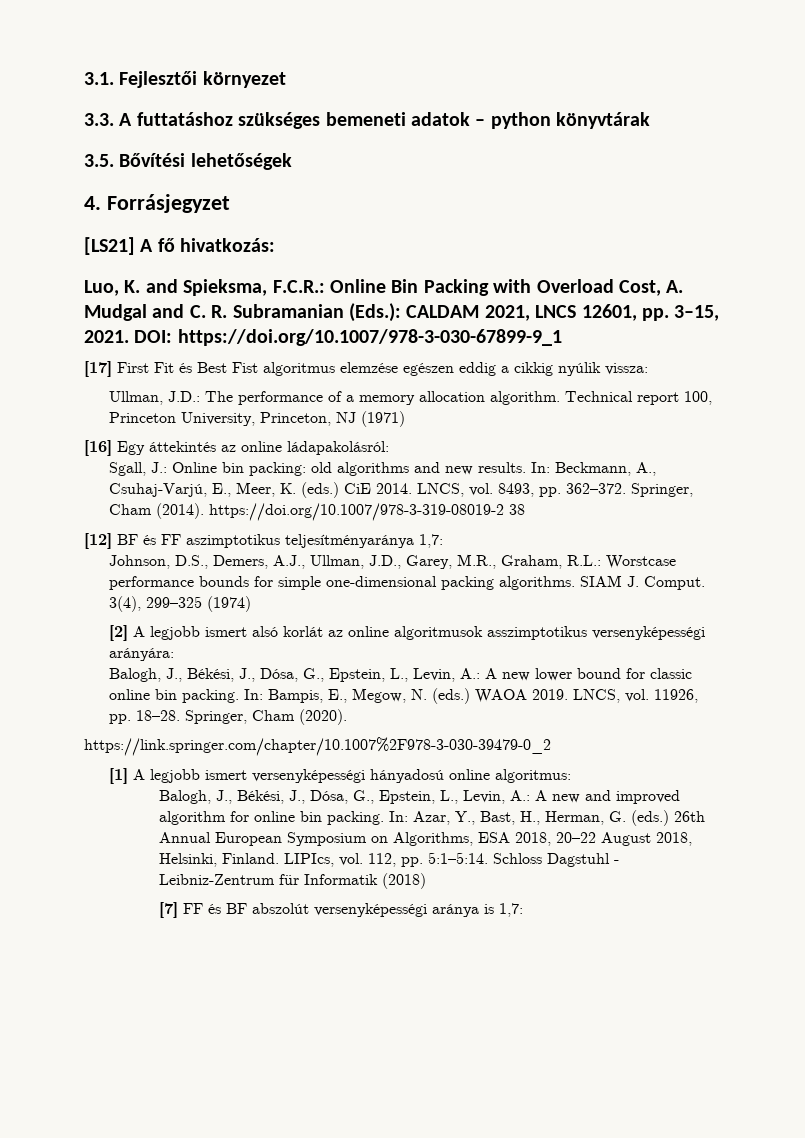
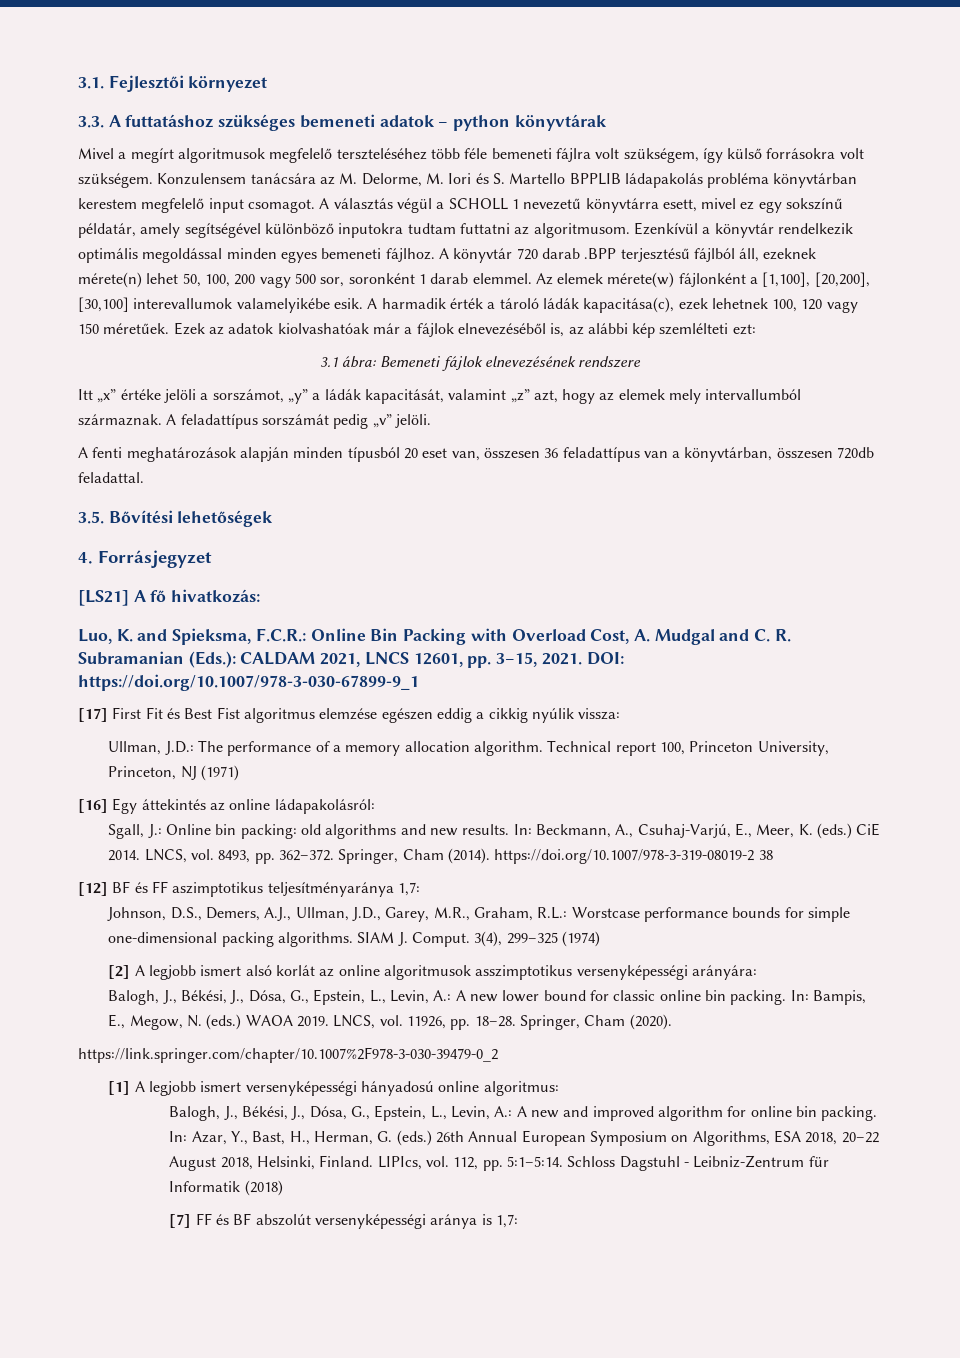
+ Mivel a megírt algoritmusok megfelelő terszteléséhez több féle bemeneti fájlra volt szükségem, így külső forrásokra volt szükségem. Konzulensem tanácsára az M. Delorme, M. Iori és S. Martello BPPLIB ládapakolás probléma könyvtárban kerestem megfelelő input csomagot. A választás végül a SCHOLL 1 nevezetű könyvtárra esett, mivel ez egy sokszínű példatár, amely segítségével különböző inputokra tudtam futtatni az algoritmusom. Ezenkívül a könyvtár rendelkezik optimális megoldással minden egyes bemeneti fájlhoz. A könyvtár 720 darab .BPP terjesztésű fájlból áll, ezeknek mérete(n) lehet 50, 100, 200 vagy 500 sor, soronként 1 darab elemmel. Az elemek mérete(w) fájlonként a [1,100], [20,200], [30,100] interevallumok valamelyikébe esik. A harmadik érték a tároló ládák kapacitása(c), ezek lehetnek 100, 120 vagy 150 méretűek. Ezek az adatok kiolvashatóak már a fájlok elnevezéséből is, az alábbi kép szemlélteti ezt:
+ 3.1 ábra: Bemeneti fájlok elnevezésének rendszere
+ Itt „x” értéke jelöli a sorszámot, „y” a ládák kapacitását, valamint „z” azt, hogy az elemek mely intervallumból származnak. A feladattípus sorszámát pedig „v” jelöli.
+ A fenti meghatározások alapján minden típusból 20 eset van, összesen 36 feladattípus van a könyvtárban, összesen 720db feladattal.

